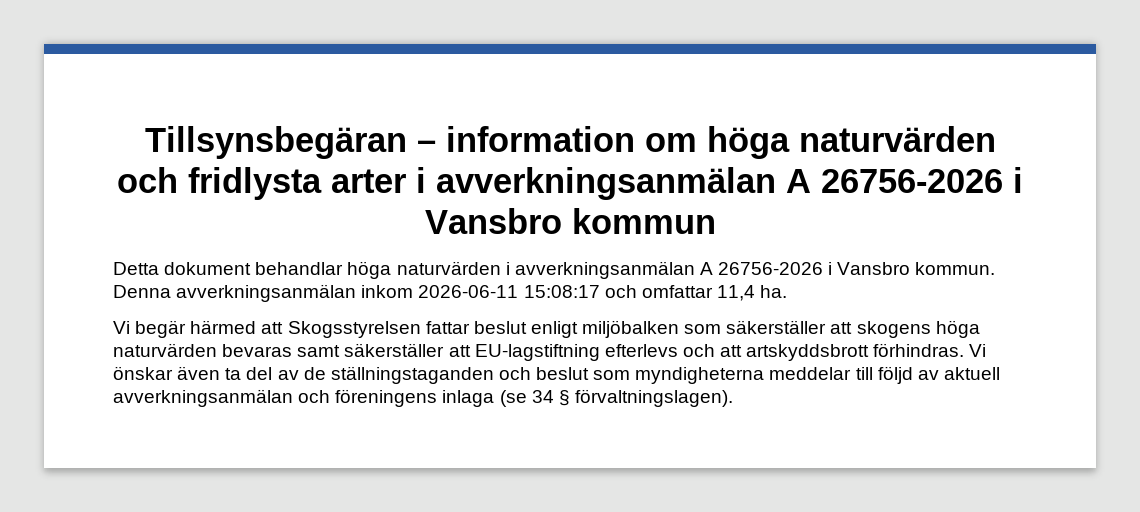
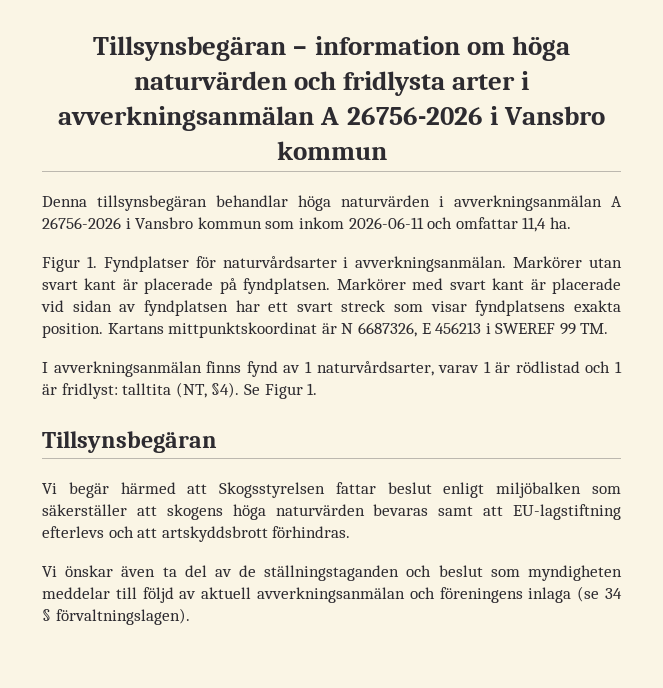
- Detta dokument behandlar höga naturvärden i avverkningsanmälan A 26756-2026 i Vansbro kommun. Denna avverkningsanmälan inkom 2026-06-11 15:08:17 och omfattar 11,4 ha.
+ Denna tillsynsbegäran behandlar höga naturvärden i avverkningsanmälan A 26756-2026 i Vansbro kommun som inkom 2026-06-11 och omfattar 11,4 ha.
+ Figur 1. Fyndplatser för naturvårdsarter i avverkningsanmälan. Markörer utan svart kant är placerade på fyndplatsen. Markörer med svart kant är placerade vid sidan av fyndplatsen har ett svart streck som visar fyndplatsens exakta position. Kartans mittpunktskoordinat är N 6687326, E 456213 i SWEREF 99 TM.
+ I avverkningsanmälan finns fynd av 1 naturvårdsarter, varav 1 är rödlistad och 1 är fridlyst: talltita (NT, §4). Se Figur 1.
+ Tillsynsbegäran
- Vi begär härmed att Skogsstyrelsen fattar beslut enligt miljöbalken som säkerställer att skogens höga naturvärden bevaras samt säkerställer att EU-lagstiftning efterlevs och att artskyddsbrott förhindras. Vi önskar även ta del av de ställningstaganden och beslut som myndigheterna meddelar till följd av aktuell avverkningsanmälan och föreningens inlaga (se 34 § förvaltningslagen).
+ Vi begär härmed att Skogsstyrelsen fattar beslut enligt miljöbalken som säkerställer att skogens höga naturvärden bevaras samt att EU-lagstiftning efterlevs och att artskyddsbrott förhindras.
+ Vi önskar även ta del av de ställningstaganden och beslut som myndigheten meddelar till följd av aktuell avverkningsanmälan och föreningens inlaga (se 34 § förvaltningslagen).

